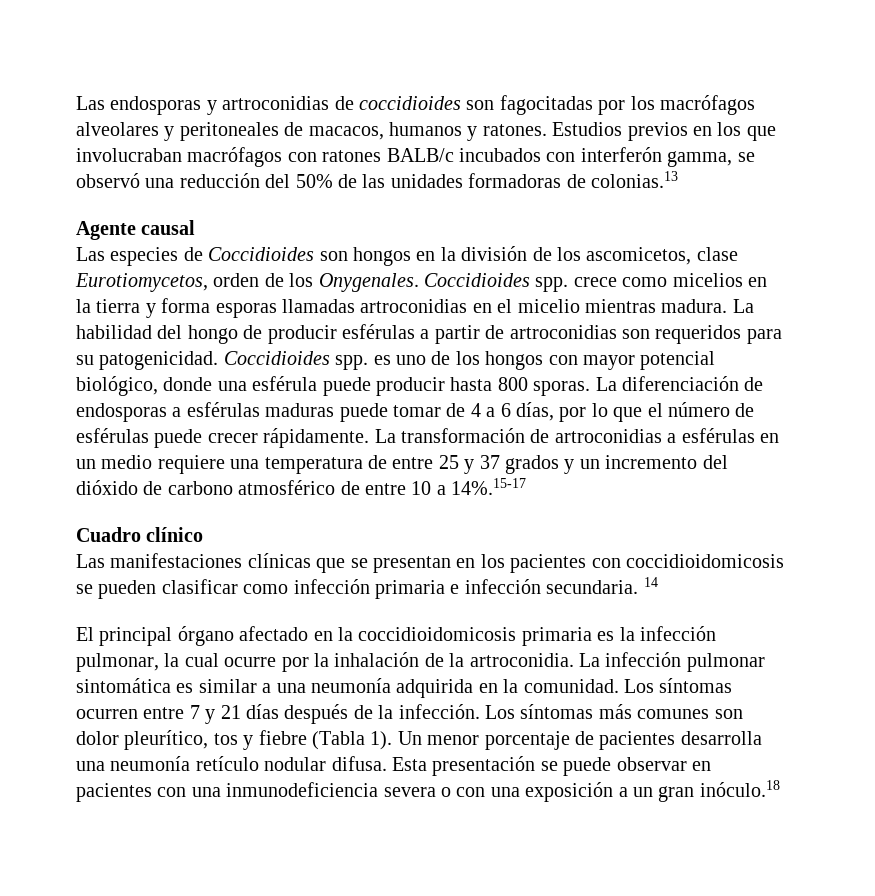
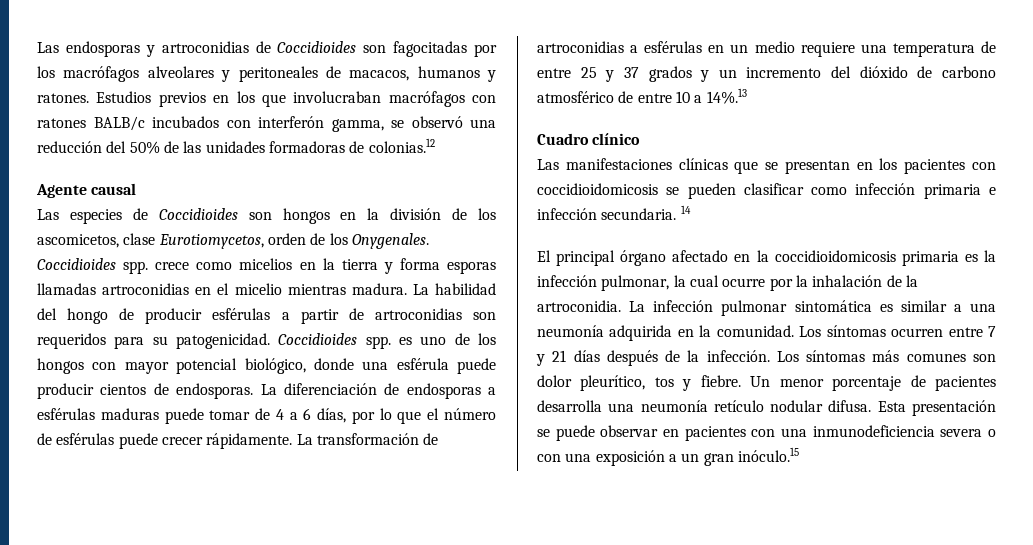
- Las endosporas y artroconidias de coccidioides son fagocitadas por los macrófagos alveolares y peritoneales de macacos, humanos y ratones.
+ Las endosporas y artroconidias de Coccidioides son fagocitadas por los macrófagos alveolares y peritoneales de macacos, humanos y ratones.
- Estudios previos en los que involucraban macrófagos con ratones BALB/c incubados con interferón gamma, se observó una reducción del 50% de las unidades formadoras de colonias.13
+ Estudios previos en los que involucraban macrófagos con ratones BALB/c incubados con interferón gamma, se observó una reducción del 50% de las unidades formadoras de colonias.12
- Coccidioides spp. es uno de los hongos con mayor potencial biológico, donde una esférula puede producir hasta 800 sporas.
+ Coccidioides spp. es uno de los hongos con mayor potencial biológico, donde una esférula puede producir cientos de endosporas.
- La transformación de artroconidias a esférulas en un medio requiere una temperatura de entre 25 y 37 grados y un incremento del dióxido de carbono atmosférico de entre 10 a 14%.15-17
+ La transformación de artroconidias a esférulas en un medio requiere una temperatura de entre 25 y 37 grados y un incremento del dióxido de carbono atmosférico de entre 10 a 14%.13
- Los síntomas más comunes son dolor pleurítico, tos y fiebre (Tabla 1).
+ Los síntomas más comunes son dolor pleurítico, tos y fiebre.
- Esta presentación se puede observar en pacientes con una inmunodeficiencia severa o con una exposición a un gran inóculo.18
+ Esta presentación se puede observar en pacientes con una inmunodeficiencia severa o con una exposición a un gran inóculo.15

